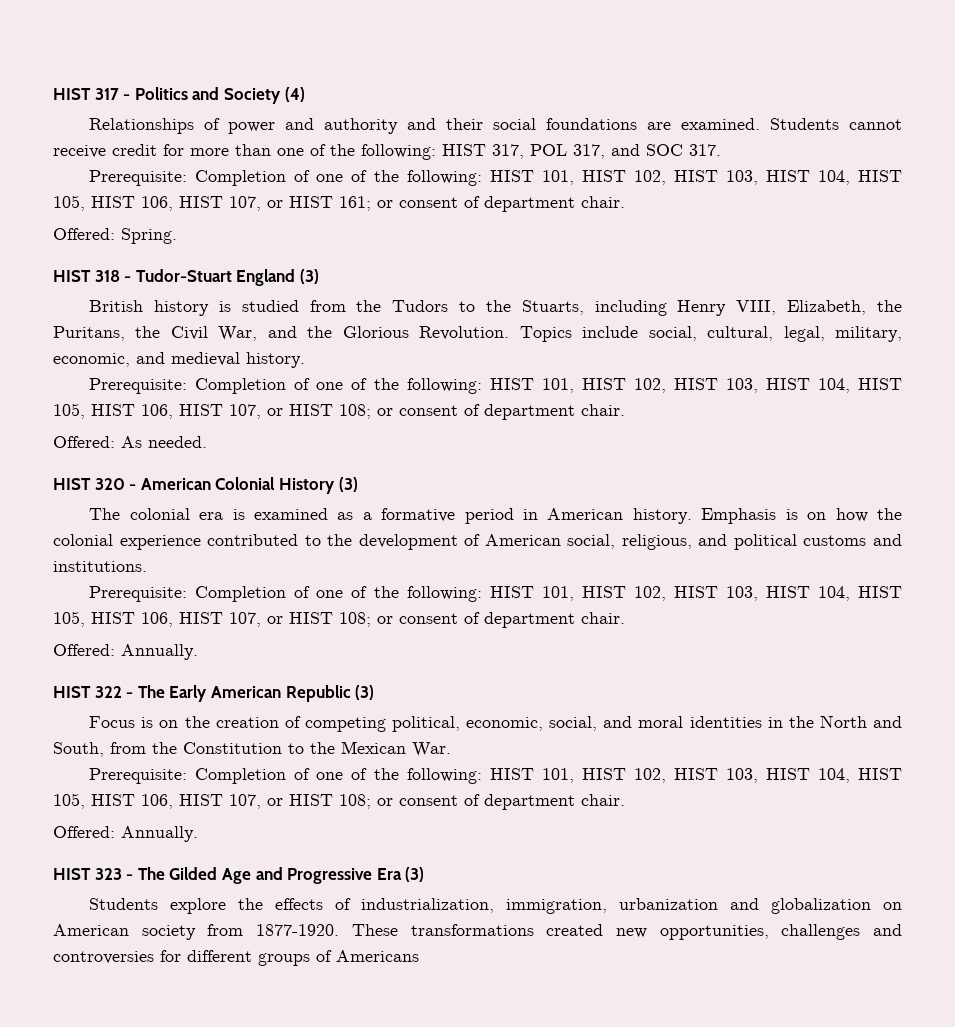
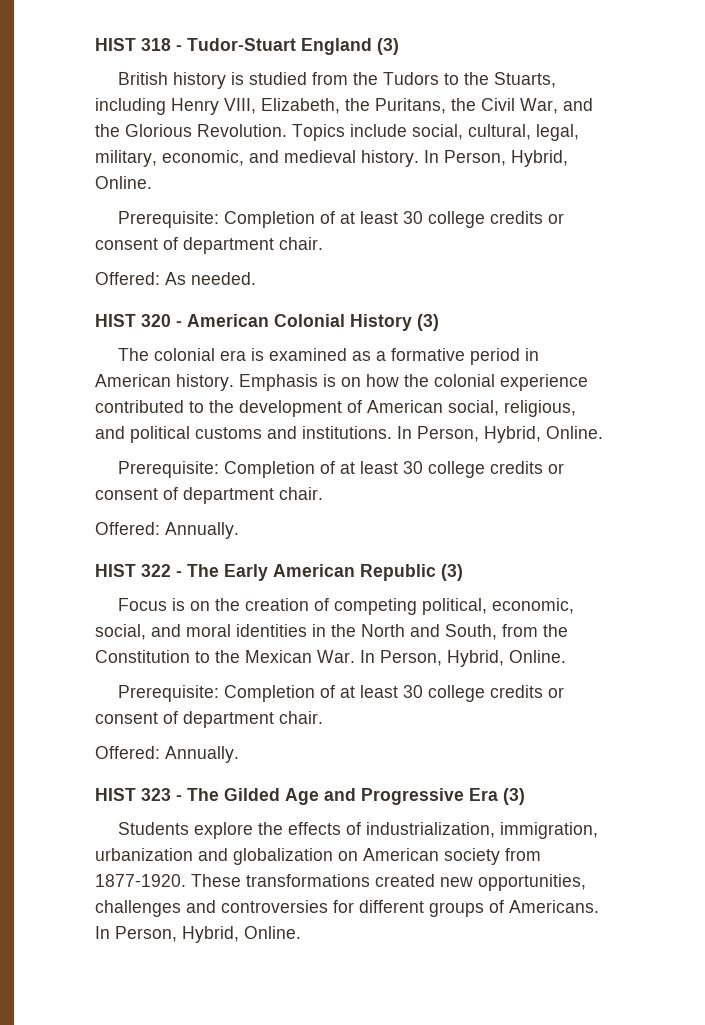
- HIST 317 - Politics and Society (4)
- Relationships of power and authority and their social foundations are examined. Students cannot receive credit for more than one of the following: HIST 317, POL 317, and SOC 317.
- Prerequisite: Completion of one of the following: HIST 101, HIST 102, HIST 103, HIST 104, HIST 105, HIST 106, HIST 107, or HIST 161; or consent of department chair.
- Offered: Spring.
- Topics include social, cultural, legal, military, economic, and medieval history.
- Prerequisite: Completion of one of the following: HIST 101, HIST 102, HIST 103, HIST 104, HIST 105, HIST 106, HIST 107, or HIST 108; or consent of department chair.
+ Topics include social, cultural, legal, military, economic, and medieval history. In Person, Hybrid, Online.
+ Prerequisite: Completion of at least 30 college credits or consent of department chair.
- Emphasis is on how the colonial experience contributed to the development of American social, religious, and political customs and institutions.
- Prerequisite: Completion of one of the following: HIST 101, HIST 102, HIST 103, HIST 104, HIST 105, HIST 106, HIST 107, or HIST 108; or consent of department chair.
+ Emphasis is on how the colonial experience contributed to the development of American social, religious, and political customs and institutions. In Person, Hybrid, Online.
+ Prerequisite: Completion of at least 30 college credits or consent of department chair.
- Focus is on the creation of competing political, economic, social, and moral identities in the North and South, from the Constitution to the Mexican War.
- Prerequisite: Completion of one of the following: HIST 101, HIST 102, HIST 103, HIST 104, HIST 105, HIST 106, HIST 107, or HIST 108; or consent of department chair.
+ Focus is on the creation of competing political, economic, social, and moral identities in the North and South, from the Constitution to the Mexican War. In Person, Hybrid, Online.
+ Prerequisite: Completion of at least 30 college credits or consent of department chair.
- These transformations created new opportunities, challenges and controversies for different groups of Americans
+ These transformations created new opportunities, challenges and controversies for different groups of Americans. In Person, Hybrid, Online.

